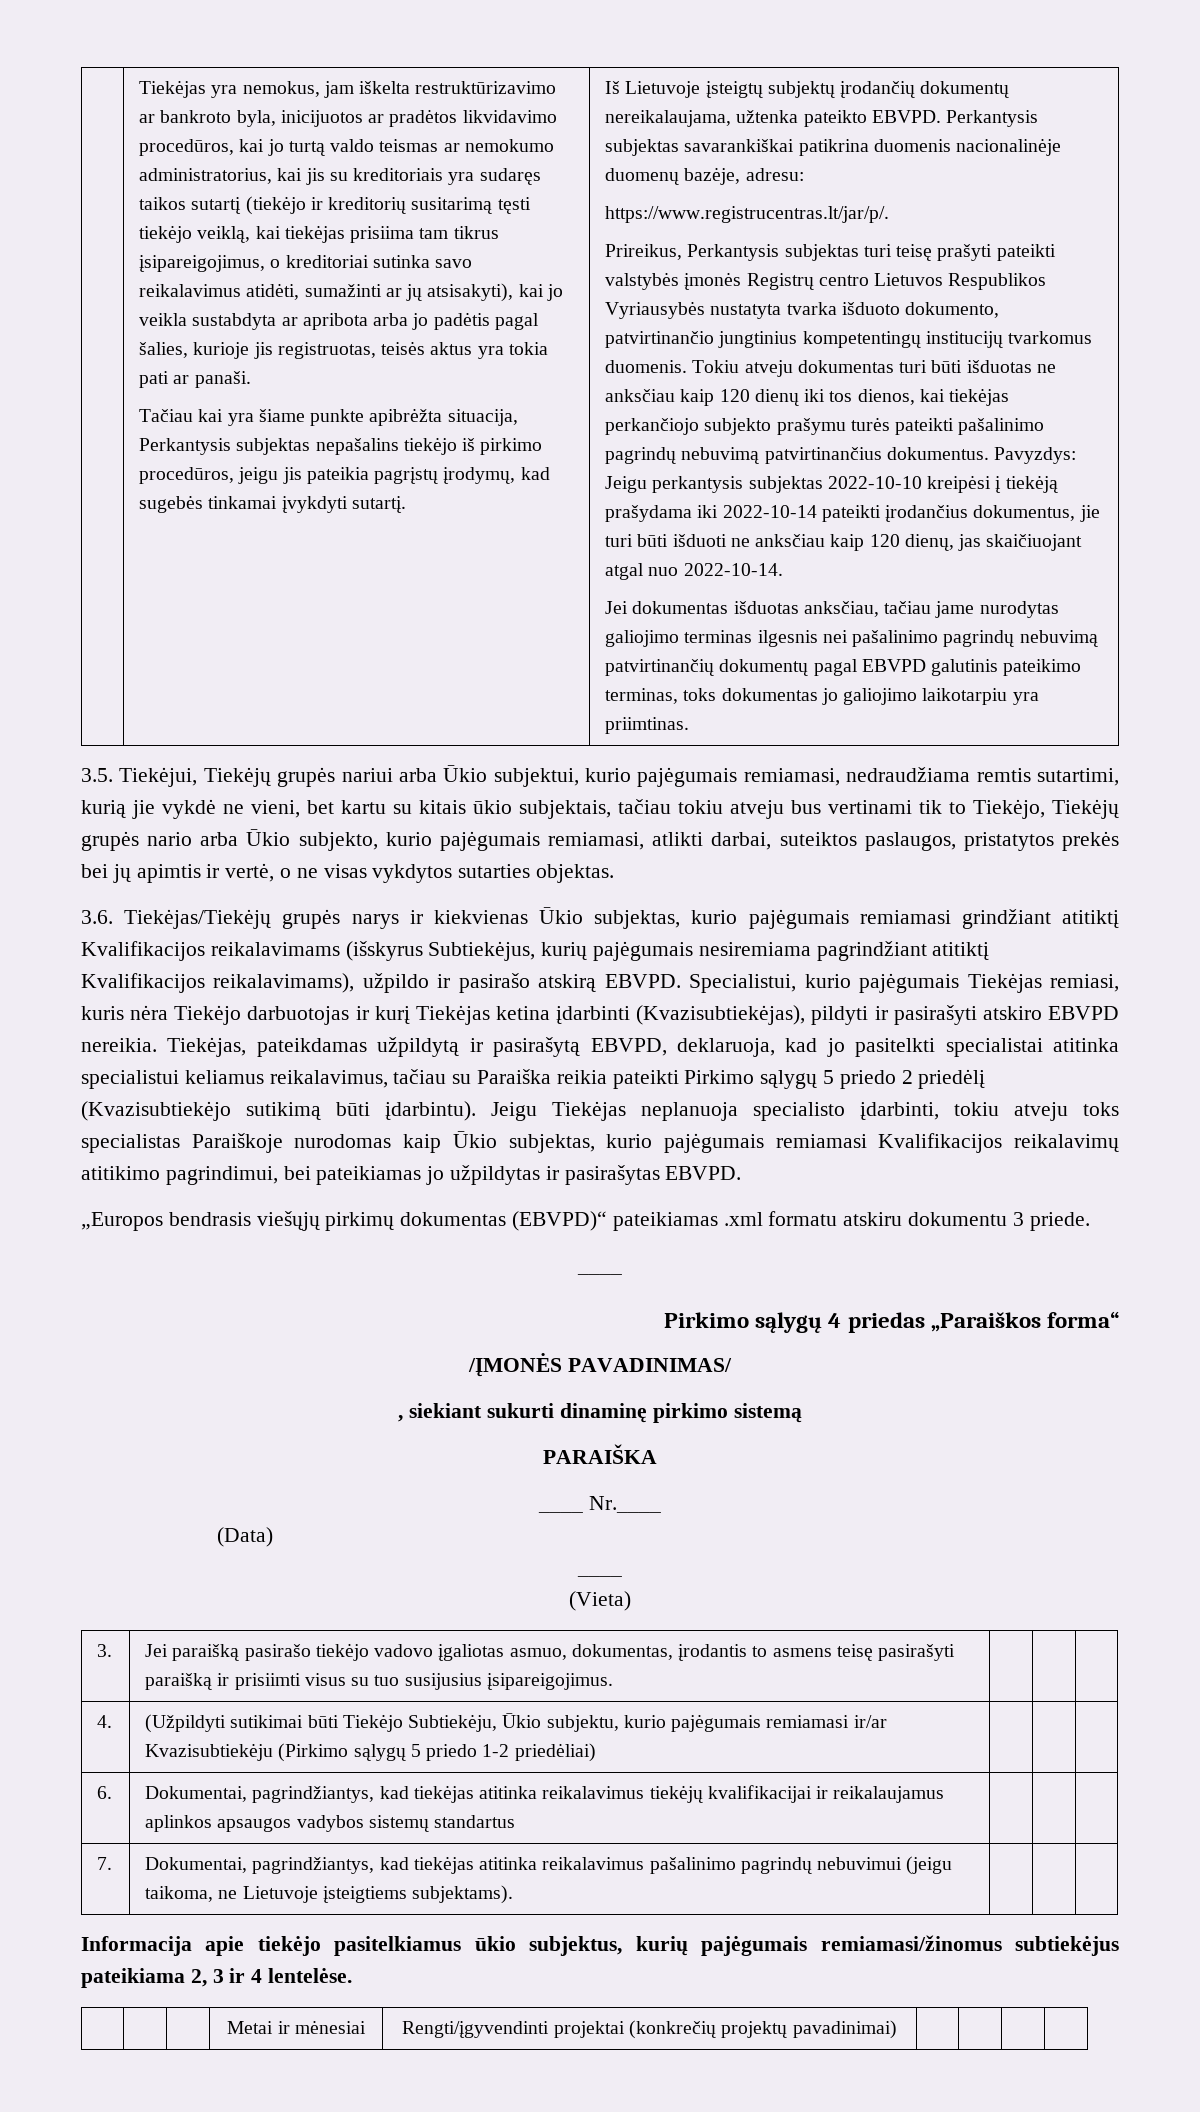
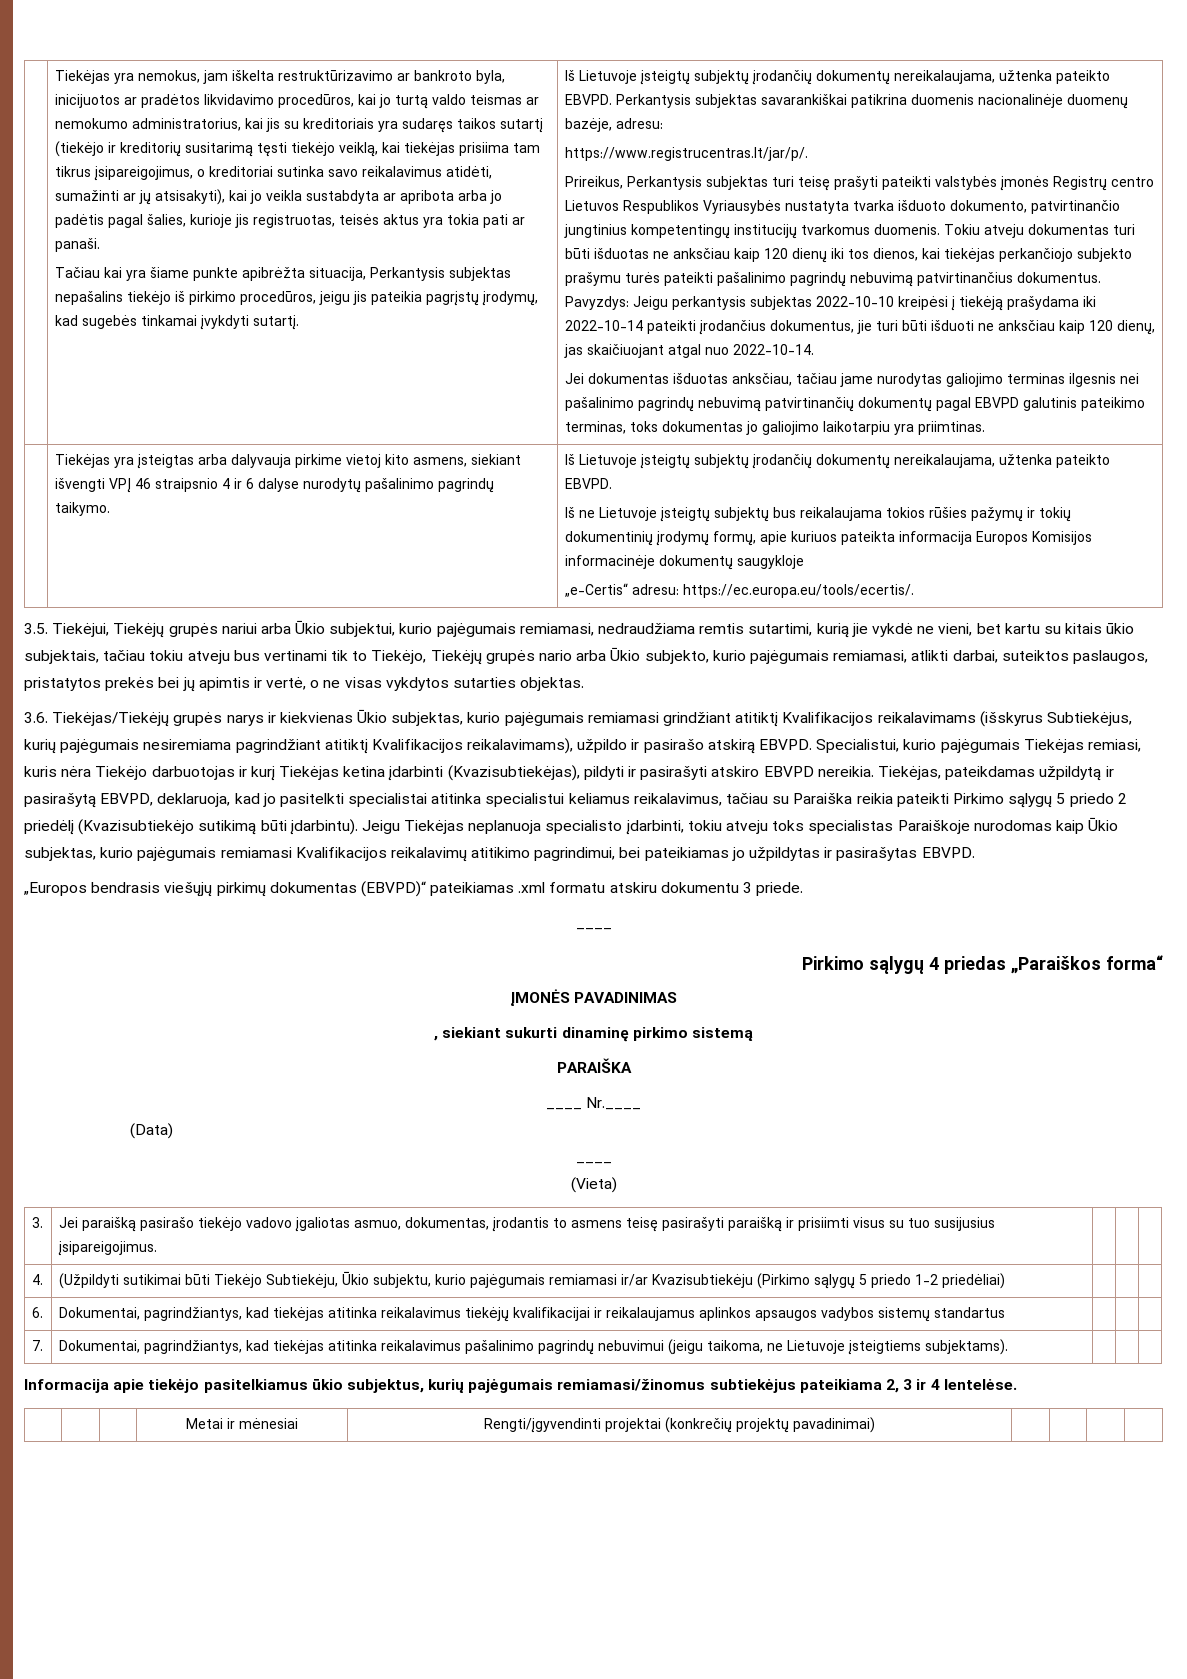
+ Tiekėjas yra įsteigtas arba dalyvauja pirkime vietoj kito asmens, siekiant išvengti VPĮ 46 straipsnio 4 ir 6 dalyse nurodytų pašalinimo pagrindų taikymo. | Iš Lietuvoje įsteigtų subjektų įrodančių dokumentų nereikalaujama, užtenka pateikto EBVPD.
+ Iš ne Lietuvoje įsteigtų subjektų bus reikalaujama tokios rūšies pažymų ir tokių dokumentinių įrodymų formų, apie kuriuos pateikta informacija Europos Komisijos informacinėje dokumentų saugykloje
+ „e-Certis“ adresu: https://ec.europa.eu/tools/ecertis/.
- /ĮMONĖS PAVADINIMAS/
+ ĮMONĖS PAVADINIMAS

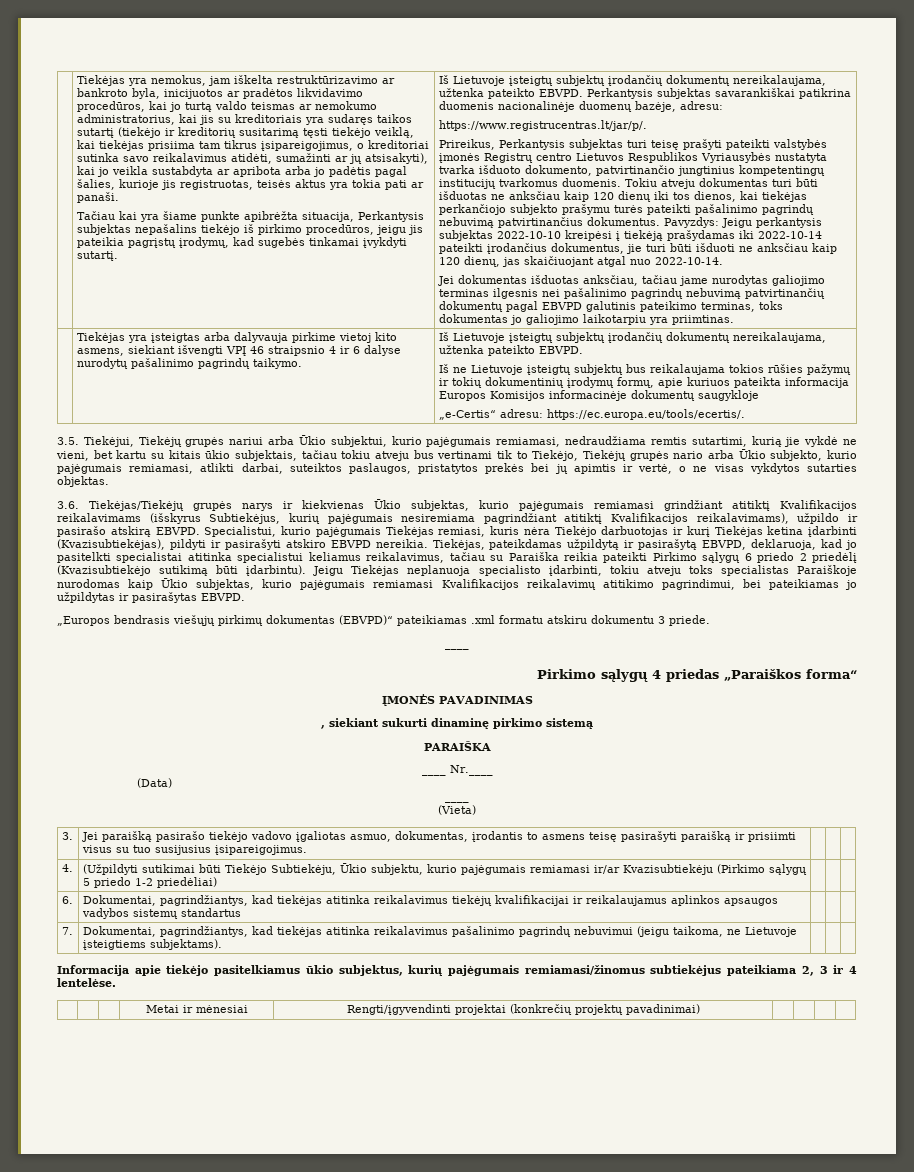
- Pavyzdys: Jeigu perkantysis subjektas 2022-10-10 kreipėsi į tiekėją prašydama iki 2022-10-14 pateikti įrodančius dokumentus, jie turi būti išduoti ne anksčiau kaip 120 dienų, jas skaičiuojant atgal nuo 2022-10-14.
+ Pavyzdys: Jeigu perkantysis subjektas 2022-10-10 kreipėsi į tiekėją prašydamas iki 2022-10-14 pateikti įrodančius dokumentus, jie turi būti išduoti ne anksčiau kaip 120 dienų, jas skaičiuojant atgal nuo 2022-10-14.
- Tiekėjas, pateikdamas užpildytą ir pasirašytą EBVPD, deklaruoja, kad jo pasitelkti specialistai atitinka specialistui keliamus reikalavimus, tačiau su Paraiška reikia pateikti Pirkimo sąlygų 5 priedo 2 priedėlį (Kvazisubtiekėjo sutikimą būti įdarbintu).
+ Tiekėjas, pateikdamas užpildytą ir pasirašytą EBVPD, deklaruoja, kad jo pasitelkti specialistai atitinka specialistui keliamus reikalavimus, tačiau su Paraiška reikia pateikti Pirkimo sąlygų 6 priedo 2 priedėlį (Kvazisubtiekėjo sutikimą būti įdarbintu).

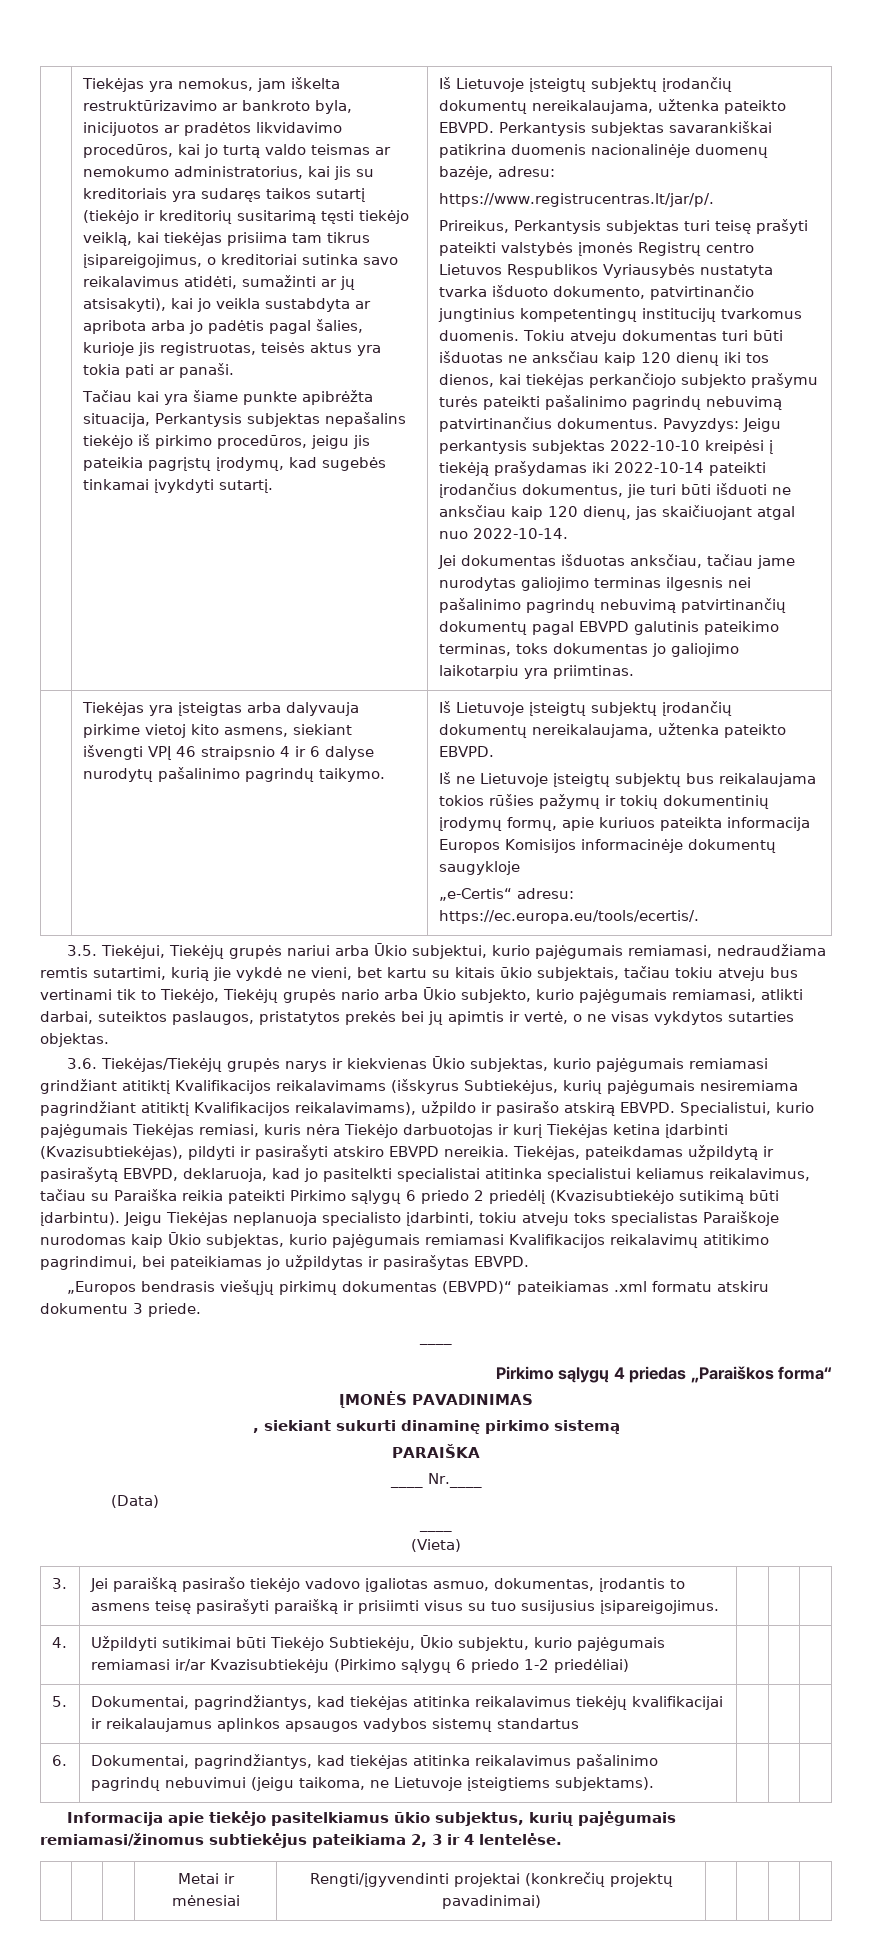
- 4. | (Užpildyti sutikimai būti Tiekėjo Subtiekėju, Ūkio subjektu, kurio pajėgumais remiamasi ir/ar Kvazisubtiekėju (Pirkimo sąlygų 5 priedo 1-2 priedėliai) | | |
+ 4. | Užpildyti sutikimai būti Tiekėjo Subtiekėju, Ūkio subjektu, kurio pajėgumais remiamasi ir/ar Kvazisubtiekėju (Pirkimo sąlygų 6 priedo 1-2 priedėliai) | | |
- 6. | Dokumentai, pagrindžiantys, kad tiekėjas atitinka reikalavimus tiekėjų kvalifikacijai ir reikalaujamus aplinkos apsaugos vadybos sistemų standartus | | |
+ 5. | Dokumentai, pagrindžiantys, kad tiekėjas atitinka reikalavimus tiekėjų kvalifikacijai ir reikalaujamus aplinkos apsaugos vadybos sistemų standartus | | |
- 7. | Dokumentai, pagrindžiantys, kad tiekėjas atitinka reikalavimus pašalinimo pagrindų nebuvimui (jeigu taikoma, ne Lietuvoje įsteigtiems subjektams). | | |
+ 6. | Dokumentai, pagrindžiantys, kad tiekėjas atitinka reikalavimus pašalinimo pagrindų nebuvimui (jeigu taikoma, ne Lietuvoje įsteigtiems subjektams). | | |

